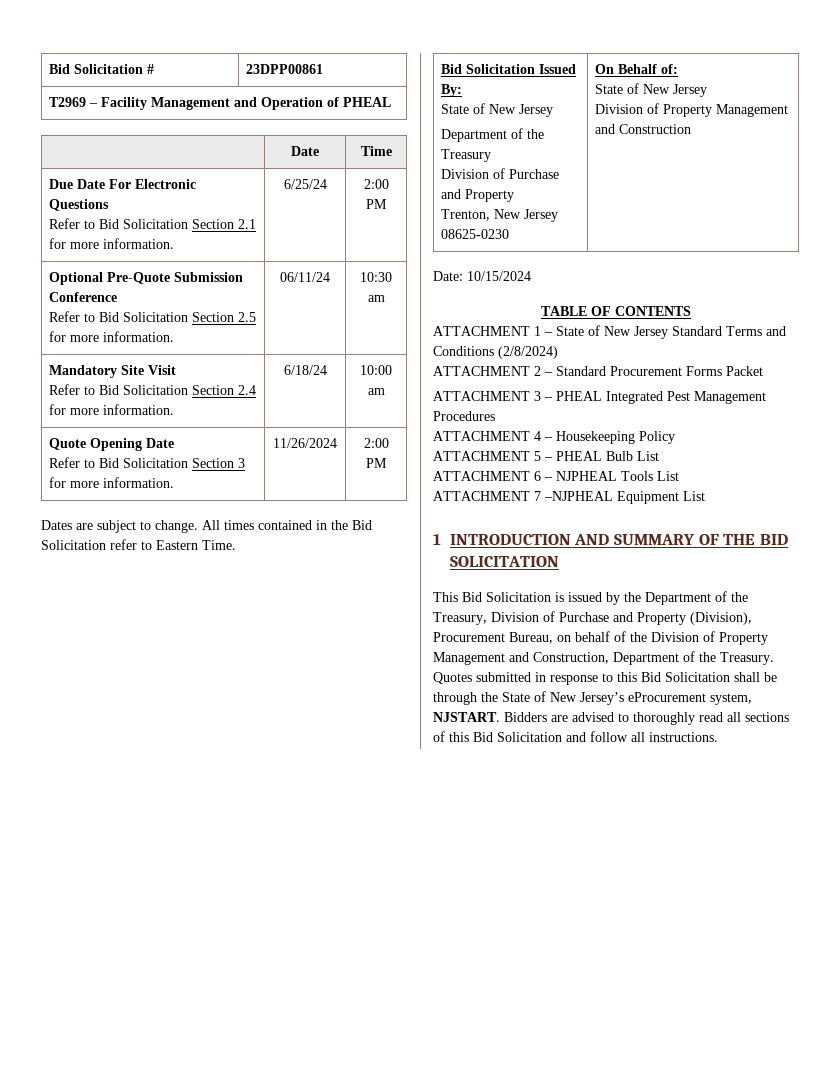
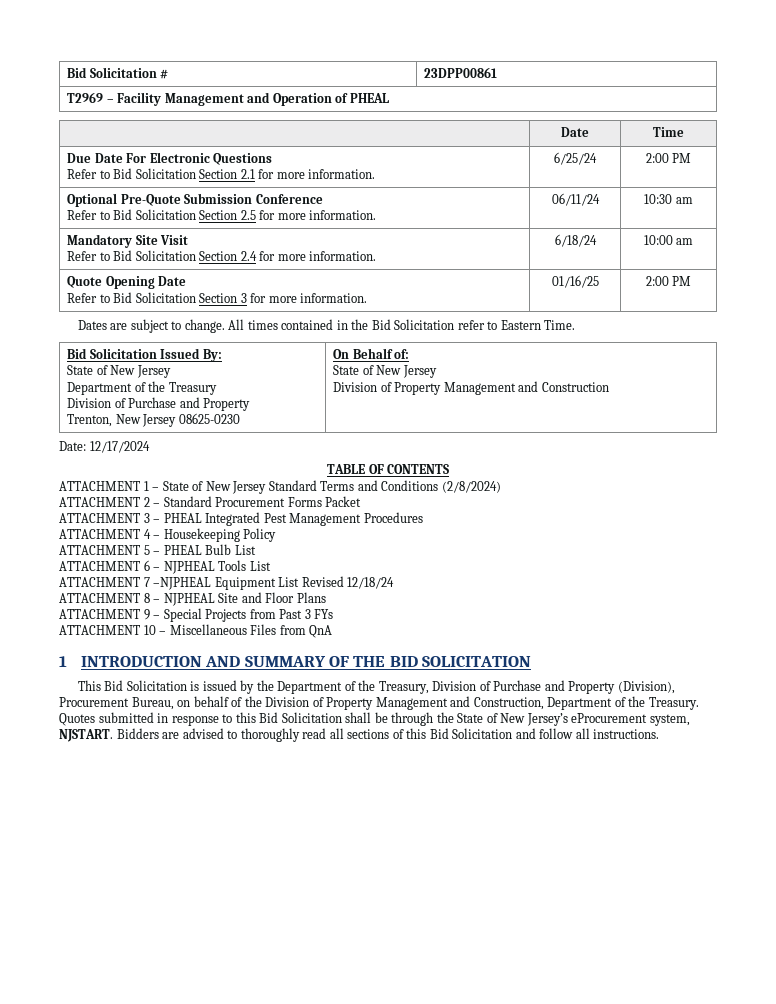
  Quote Opening Date
- Refer to Bid Solicitation Section 3 for more information. | 11/26/2024 | 2:00 PM
+ Refer to Bid Solicitation Section 3 for more information. | 01/16/25 | 2:00 PM
- Date: 10/15/2024
+ Date: 12/17/2024
- ATTACHMENT 7 –NJPHEAL Equipment List
+ ATTACHMENT 7 –NJPHEAL Equipment List Revised 12/18/24
+ ATTACHMENT 8 – NJPHEAL Site and Floor Plans
+ ATTACHMENT 9 – Special Projects from Past 3 FYs
+ ATTACHMENT 10 – Miscellaneous Files from QnA

